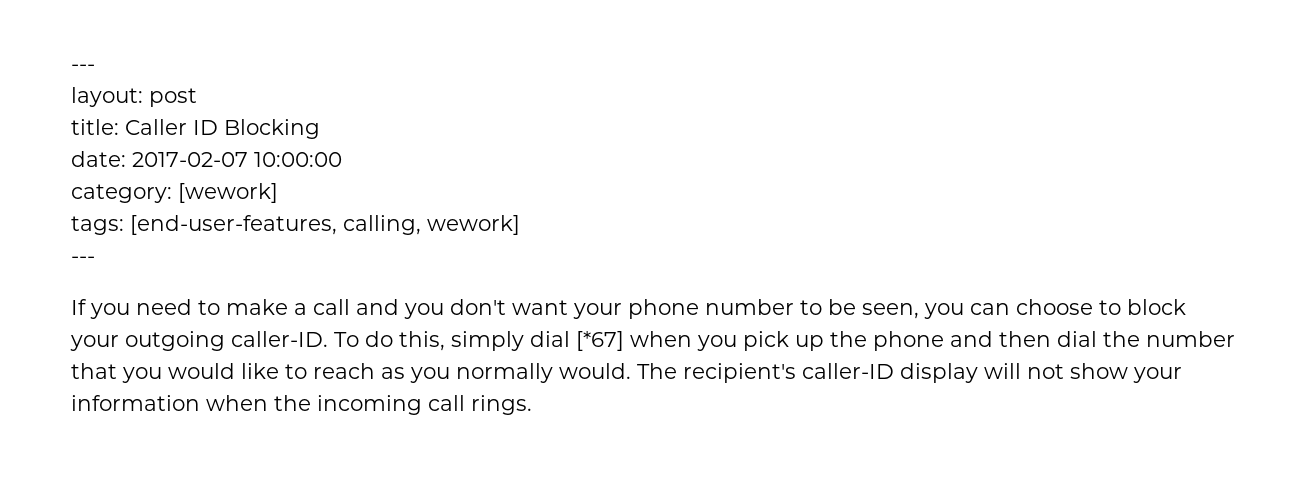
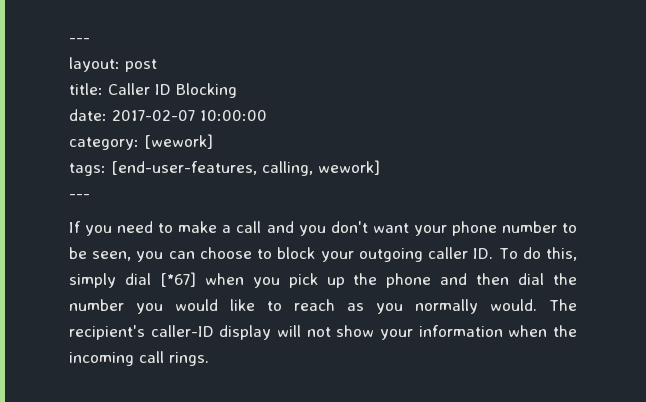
- If you need to make a call and you don't want your phone number to be seen, you can choose to block your outgoing caller-ID. To do this, simply dial [*67] when you pick up the phone and then dial the number that you would like to reach as you normally would.
+ If you need to make a call and you don't want your phone number to be seen, you can choose to block your outgoing caller ID. To do this, simply dial [*67] when you pick up the phone and then dial the number you would like to reach as you normally would.

